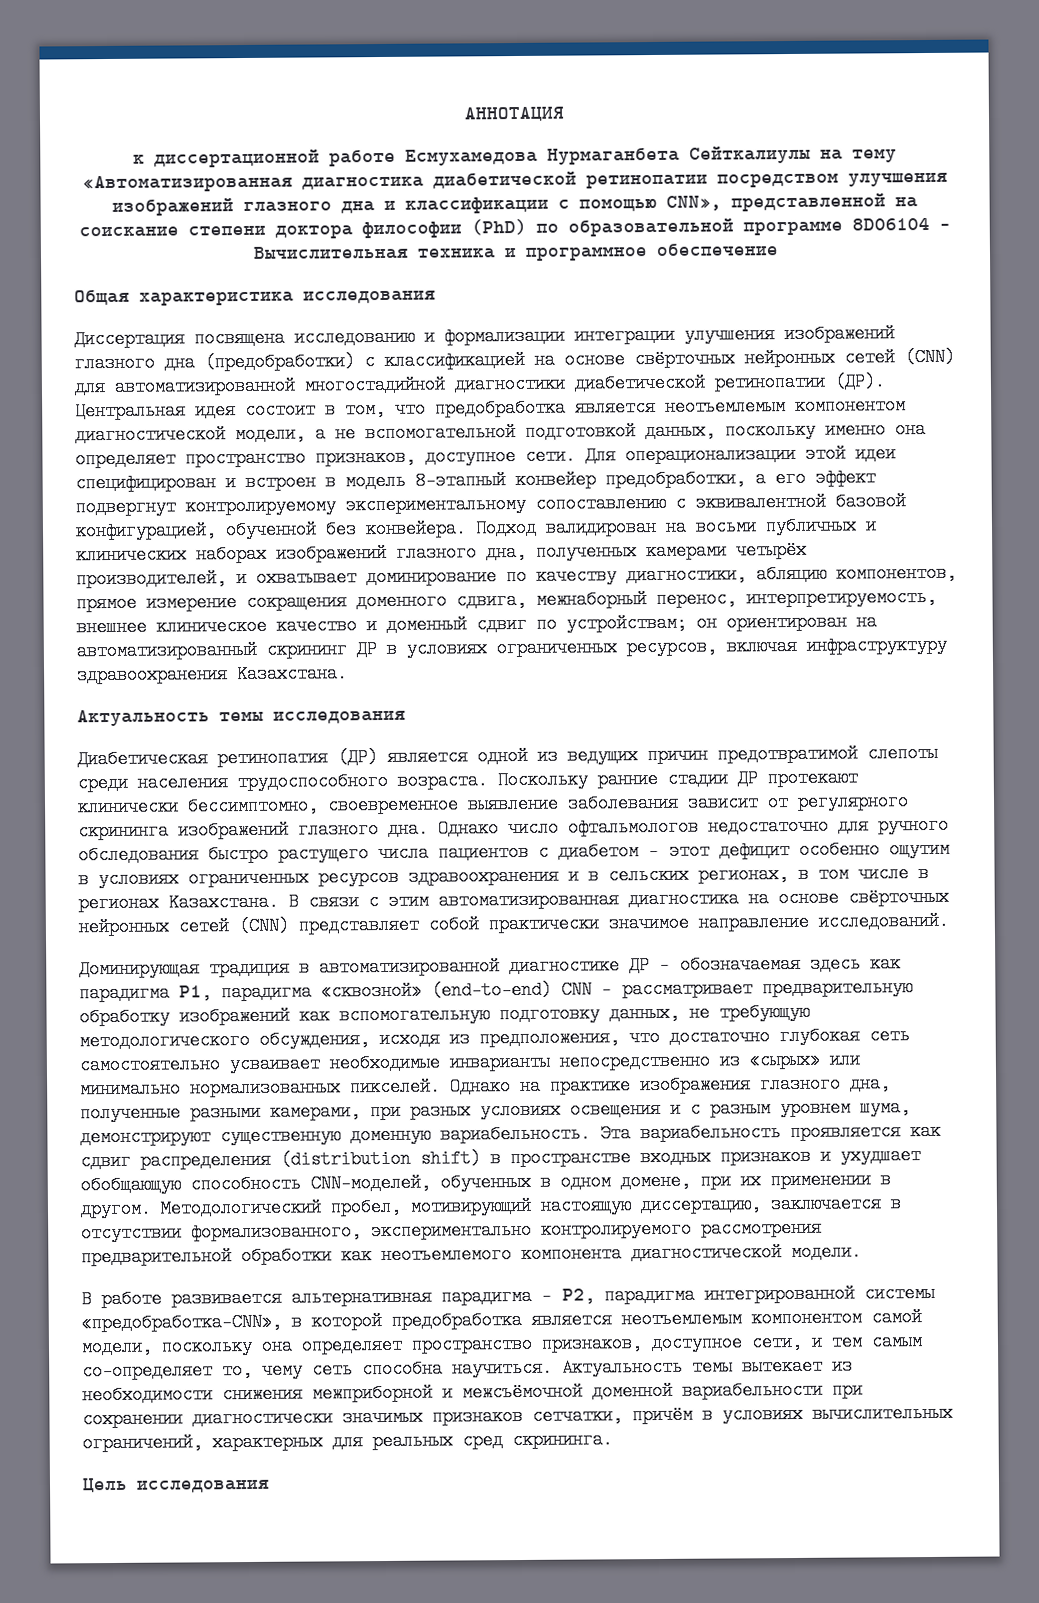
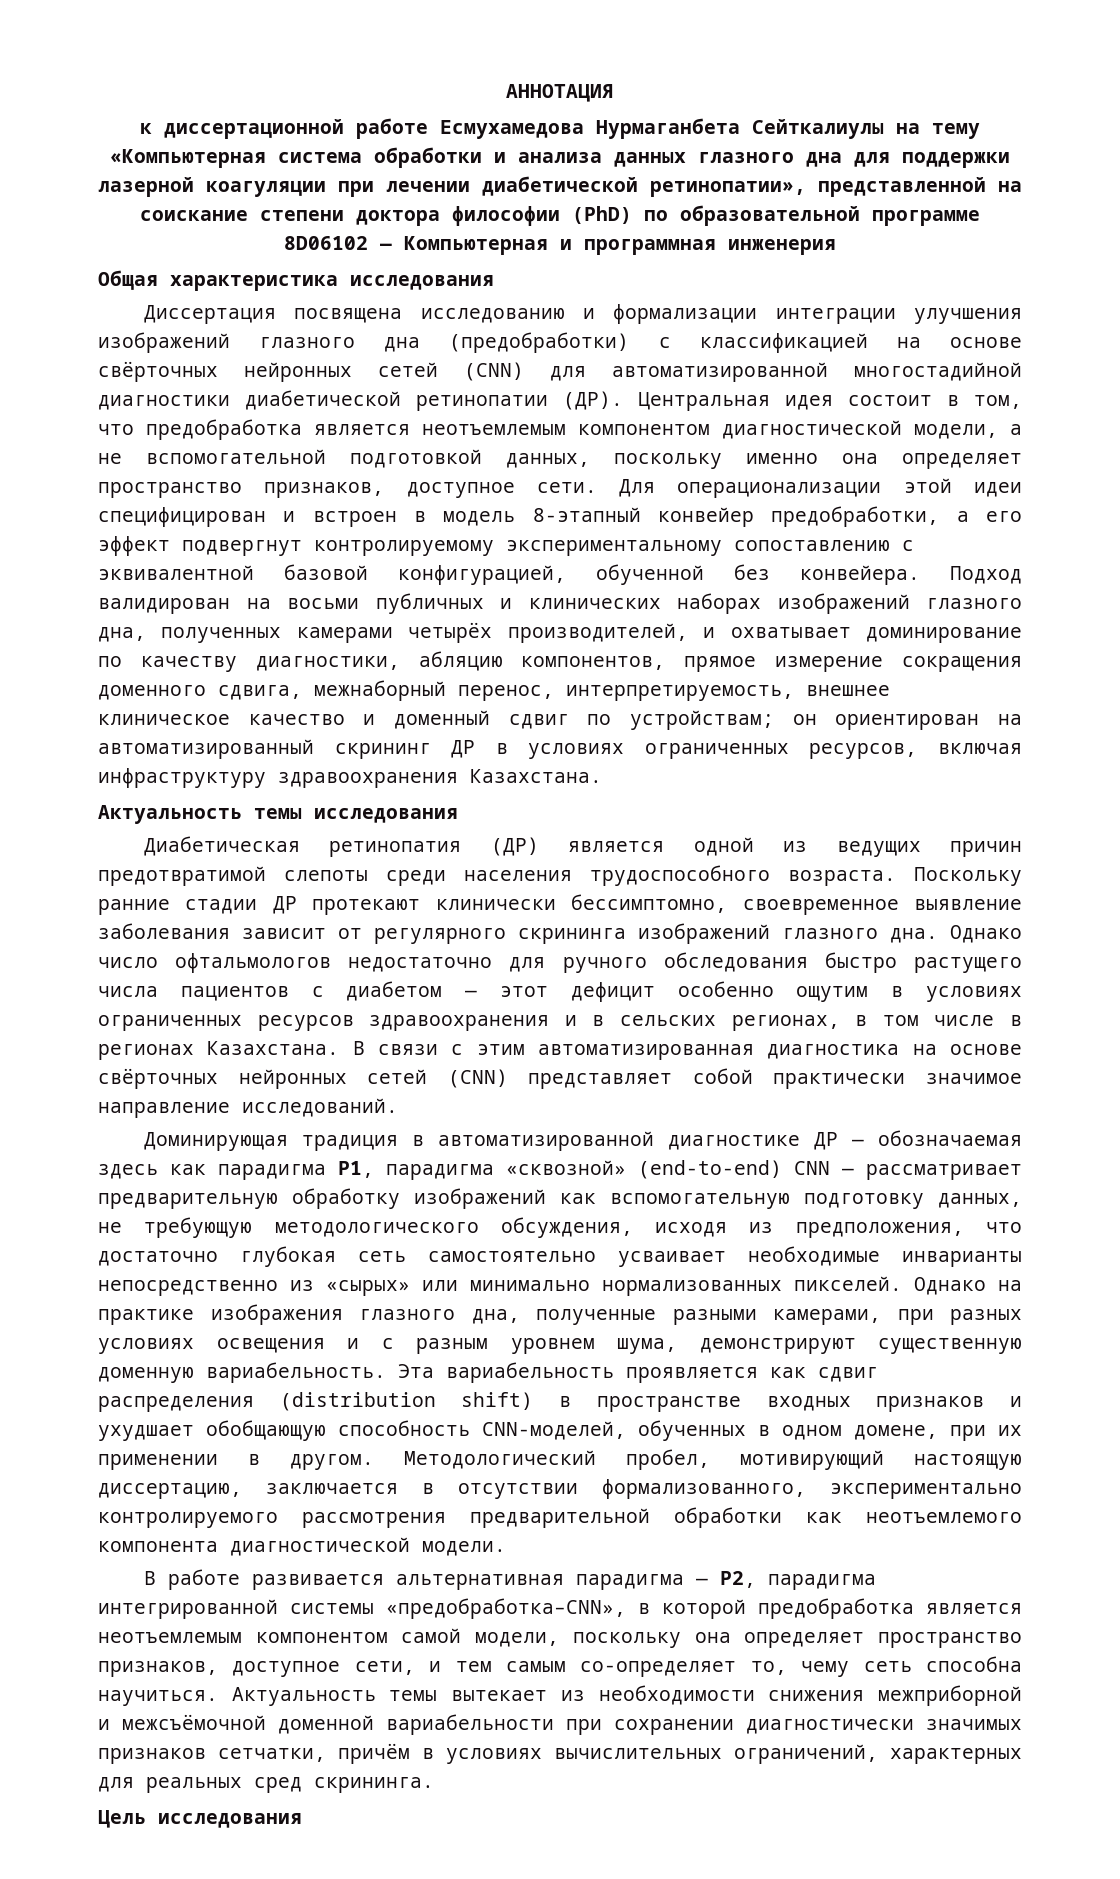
- к диссертационной работе Есмухамедова Нурмаганбета Сейткалиулы на тему «Автоматизированная диагностика диабетической ретинопатии посредством улучшения изображений глазного дна и классификации с помощью CNN», представленной на соискание степени доктора философии (PhD) по образовательной программе 8D06104 — Вычислительная техника и программное обеспечение
+ к диссертационной работе Есмухамедова Нурмаганбета Сейткалиулы на тему «Компьютерная система обработки и анализа данных глазного дна для поддержки лазерной коагуляции при лечении диабетической ретинопатии», представленной на соискание степени доктора философии (PhD) по образовательной программе 8D06102 — Компьютерная и программная инженерия

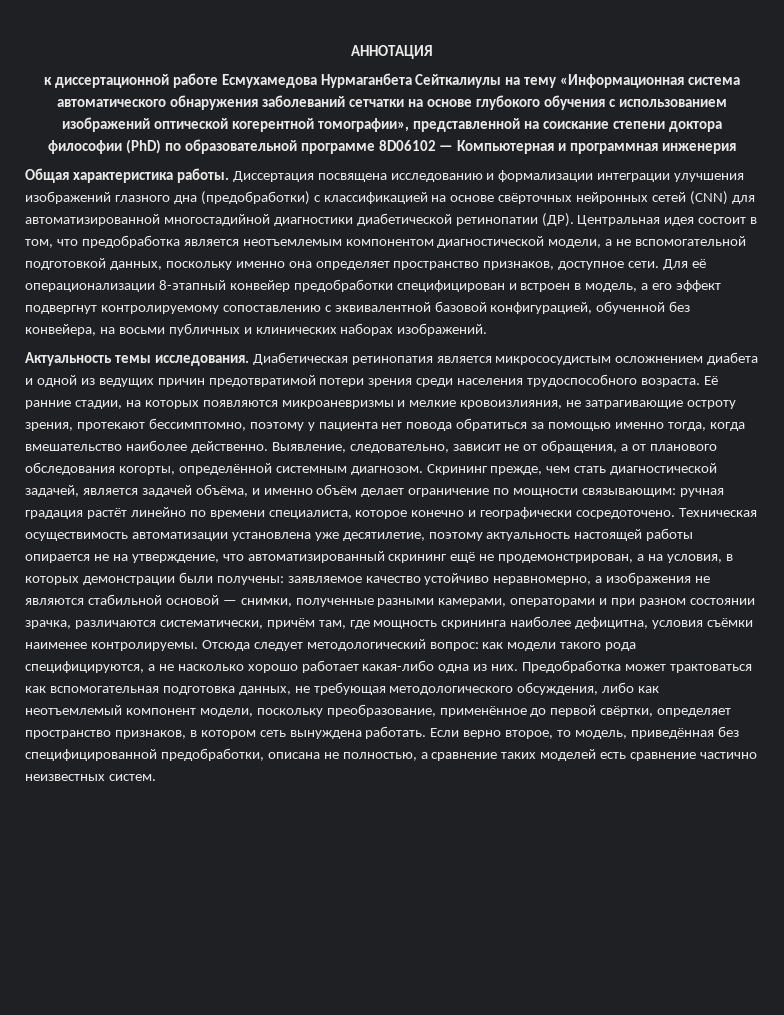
- к диссертационной работе Есмухамедова Нурмаганбета Сейткалиулы на тему «Компьютерная система обработки и анализа данных глазного дна для поддержки лазерной коагуляции при лечении диабетической ретинопатии», представленной на соискание степени доктора философии (PhD) по образовательной программе 8D06102 — Компьютерная и программная инженерия
+ к диссертационной работе Есмухамедова Нурмаганбета Сейткалиулы на тему «Информационная система автоматического обнаружения заболеваний сетчатки на основе глубокого обучения с использованием изображений оптической когерентной томографии», представленной на соискание степени доктора философии (PhD) по образовательной программе 8D06102 — Компьютерная и программная инженерия
- Общая характеристика исследования
- Диссертация посвящена исследованию и формализации интеграции улучшения изображений глазного дна (предобработки) с классификацией на основе свёрточных нейронных сетей (CNN) для автоматизированной многостадийной диагностики диабетической ретинопатии (ДР). Центральная идея состоит в том, что предобработка является неотъемлемым компонентом диагностической модели, а не вспомогательной подготовкой данных, поскольку именно она определяет пространство признаков, доступное сети.
+ Общая характеристика работы. Диссертация посвящена исследованию и формализации интеграции улучшения изображений глазного дна (предобработки) с классификацией на основе свёрточных нейронных сетей (CNN) для автоматизированной многостадийной диагностики диабетической ретинопатии (ДР). Центральная идея состоит в том, что предобработка является неотъемлемым компонентом диагностической модели, а не вспомогательной подготовкой данных, поскольку именно она определяет пространство признаков, доступное сети.
- Для операционализации этой идеи специфицирован и встроен в модель 8-этапный конвейер предобработки, а его эффект подвергнут контролируемому экспериментальному сопоставлению с эквивалентной базовой конфигурацией, обученной без конвейера. Подход валидирован на восьми публичных и клинических наборах изображений глазного дна, полученных камерами четырёх производителей, и охватывает доминирование по качеству диагностики, абляцию компонентов, прямое измерение сокращения доменного сдвига, межнаборный перенос, интерпретируемость, внешнее клиническое качество и доменный сдвиг по устройствам; он ориентирован на автоматизированный скрининг ДР в условиях ограниченных ресурсов, включая инфраструктуру здравоохранения Казахстана.
- Актуальность темы исследования
- Диабетическая ретинопатия (ДР) является одной из ведущих причин предотвратимой слепоты среди населения трудоспособного возраста.
+ Для её операционализации 8-этапный конвейер предобработки специфицирован и встроен в модель, а его эффект подвергнут контролируемому сопоставлению с эквивалентной базовой конфигурацией, обученной без конвейера, на восьми публичных и клинических наборах изображений.
+ Актуальность темы исследования. Диабетическая ретинопатия является микрососудистым осложнением диабета и одной из ведущих причин предотвратимой потери зрения среди населения трудоспособного возраста.
- Поскольку ранние стадии ДР протекают клинически бессимптомно, своевременное выявление заболевания зависит от регулярного скрининга изображений глазного дна. Однако число офтальмологов недостаточно для ручного обследования быстро растущего числа пациентов с диабетом — этот дефицит особенно ощутим в условиях ограниченных ресурсов здравоохранения и в сельских регионах, в том числе в регионах Казахстана. В связи с этим автоматизированная диагностика на основе свёрточных нейронных сетей (CNN) представляет собой практически значимое направление исследований.
- Доминирующая традиция в автоматизированной диагностике ДР — обозначаемая здесь как парадигма P1, парадигма «сквозной» (end-to-end) CNN — рассматривает предварительную обработку изображений как вспомогательную подготовку данных, не требующую методологического обсуждения, исходя из предположения, что достаточно глубокая сеть самостоятельно усваивает необходимые инварианты непосредственно из «сырых» или минимально нормализованных пикселей. Однако на практике изображения глазного дна, полученные разными камерами, при разных условиях освещения и с разным уровнем шума, демонстрируют существенную доменную вариабельность. Эта вариабельность проявляется как сдвиг распределения (distribution shift) в пространстве входных признаков и ухудшает обобщающую способность CNN-моделей, обученных в одном домене, при их применении в другом. Методологический пробел, мотивирующий настоящую диссертацию, заключается в отсутствии формализованного, экспериментально контролируемого рассмотрения предварительной обработки как неотъемлемого компонента диагностической модели.
- В работе развивается альтернативная парадигма — P2, парадигма интегрированной системы «предобработка–CNN», в которой предобработка является неотъемлемым компонентом самой модели, поскольку она определяет пространство признаков, доступное сети, и тем самым со-определяет то, чему сеть способна научиться. Актуальность темы вытекает из необходимости снижения межприборной и межсъёмочной доменной вариабельности при сохранении диагностически значимых признаков сетчатки, причём в условиях вычислительных ограничений, характерных для реальных сред скрининга.
- Цель исследования
+ Её ранние стадии, на которых появляются микроаневризмы и мелкие кровоизлияния, не затрагивающие остроту зрения, протекают бессимптомно, поэтому у пациента нет повода обратиться за помощью именно тогда, когда вмешательство наиболее действенно. Выявление, следовательно, зависит не от обращения, а от планового обследования когорты, определённой системным диагнозом. Скрининг прежде, чем стать диагностической задачей, является задачей объёма, и именно объём делает ограничение по мощности связывающим: ручная градация растёт линейно по времени специалиста, которое конечно и географически сосредоточено. Техническая осуществимость автоматизации установлена уже десятилетие, поэтому актуальность настоящей работы опирается не на утверждение, что автоматизированный скрининг ещё не продемонстрирован, а на условия, в которых демонстрации были получены: заявляемое качество устойчиво неравномерно, а изображения не являются стабильной основой — снимки, полученные разными камерами, операторами и при разном состоянии зрачка, различаются систематически, причём там, где мощность скрининга наиболее дефицитна, условия съёмки наименее контролируемы. Отсюда следует методологический вопрос: как модели такого рода специфицируются, а не насколько хорошо работает какая-либо одна из них. Предобработка может трактоваться как вспомогательная подготовка данных, не требующая методологического обсуждения, либо как неотъемлемый компонент модели, поскольку преобразование, применённое до первой свёртки, определяет пространство признаков, в котором сеть вынуждена работать. Если верно второе, то модель, приведённая без специфицированной предобработки, описана не полностью, а сравнение таких моделей есть сравнение частично неизвестных систем.

